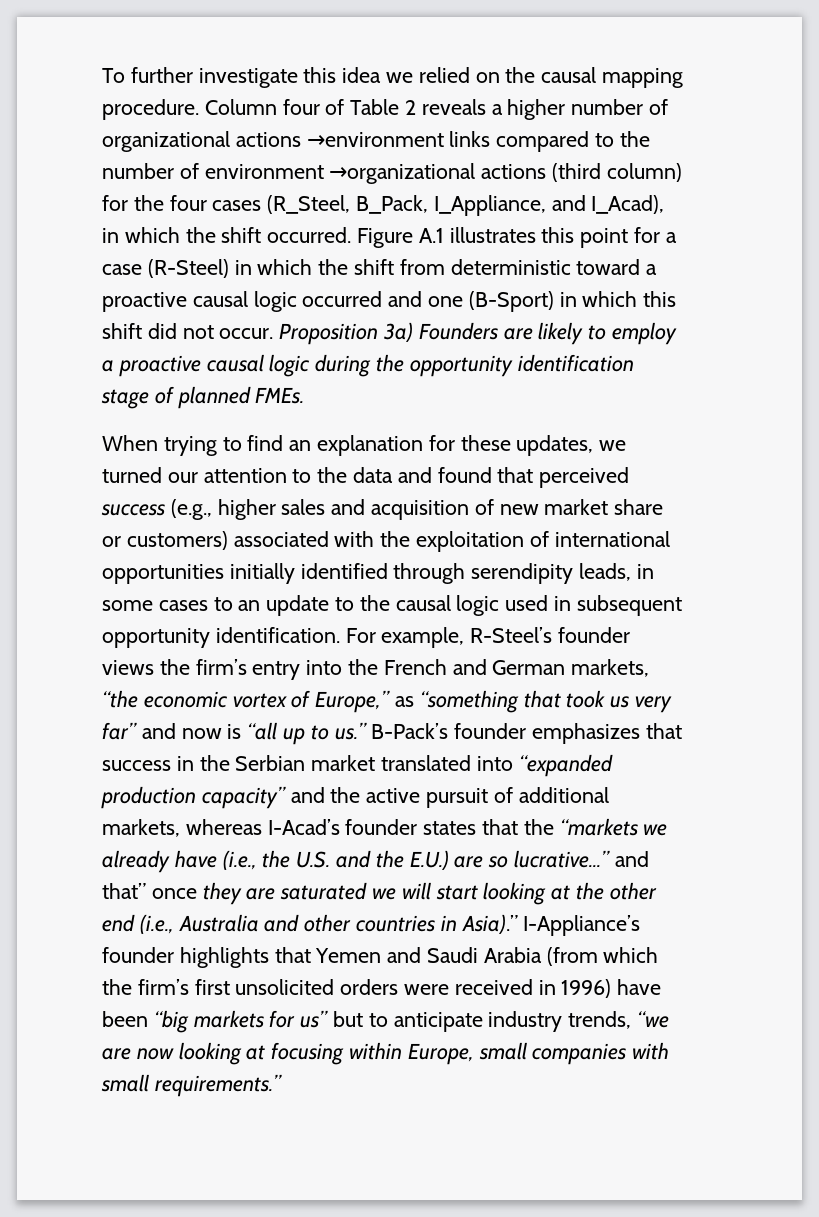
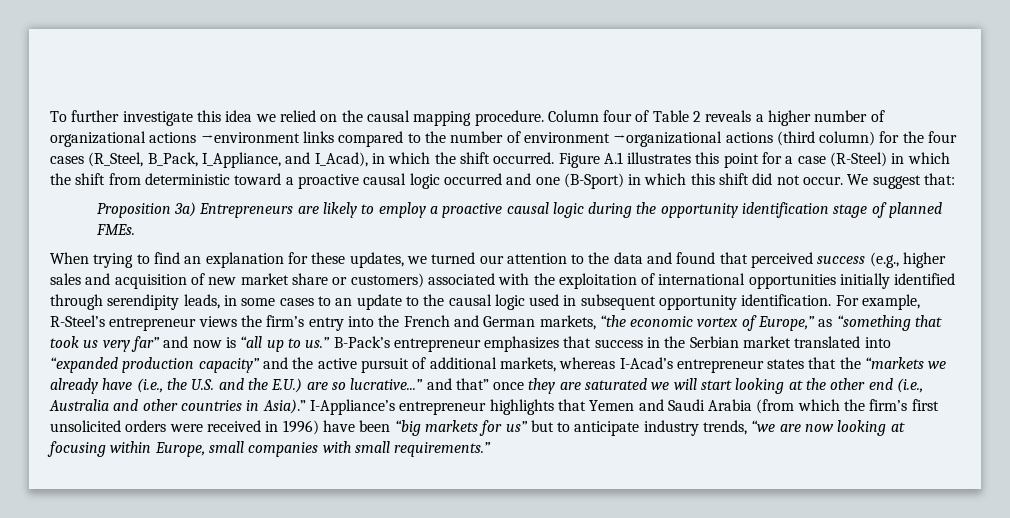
- Figure A.1 illustrates this point for a case (R-Steel) in which the shift from deterministic toward a proactive causal logic occurred and one (B-Sport) in which this shift did not occur. Proposition 3a) Founders are likely to employ a proactive causal logic during the opportunity identification stage of planned FMEs.
+ Figure A.1 illustrates this point for a case (R-Steel) in which the shift from deterministic toward a proactive causal logic occurred and one (B-Sport) in which this shift did not occur. We suggest that:
+ Proposition 3a) Entrepreneurs are likely to employ a proactive causal logic during the opportunity identification stage of planned FMEs.
- For example, R-Steel’s founder views the firm’s entry into the French and German markets, “the economic vortex of Europe,” as “something that took us very far” and now is “all up to us.”
+ For example, R-Steel’s entrepreneur views the firm’s entry into the French and German markets, “the economic vortex of Europe,” as “something that took us very far” and now is “all up to us.”
- B-Pack’s founder emphasizes that success in the Serbian market translated into “expanded production capacity” and the active pursuit of additional markets, whereas I-Acad’s founder states that the “markets we already have (i.e., the U.S. and the E.U.) are so lucrative...” and that” once they are saturated we will start looking at the other end (i.e., Australia and other countries in Asia).”
+ B-Pack’s entrepreneur emphasizes that success in the Serbian market translated into “expanded production capacity” and the active pursuit of additional markets, whereas I-Acad’s entrepreneur states that the “markets we already have (i.e., the U.S. and the E.U.) are so lucrative...” and that” once they are saturated we will start looking at the other end (i.e., Australia and other countries in Asia).”
- I-Appliance’s founder highlights that Yemen and Saudi Arabia (from which the firm’s first unsolicited orders were received in 1996) have been “big markets for us” but to anticipate industry trends, “we are now looking at focusing within Europe, small companies with small requirements.”
+ I-Appliance’s entrepreneur highlights that Yemen and Saudi Arabia (from which the firm’s first unsolicited orders were received in 1996) have been “big markets for us” but to anticipate industry trends, “we are now looking at focusing within Europe, small companies with small requirements.”

